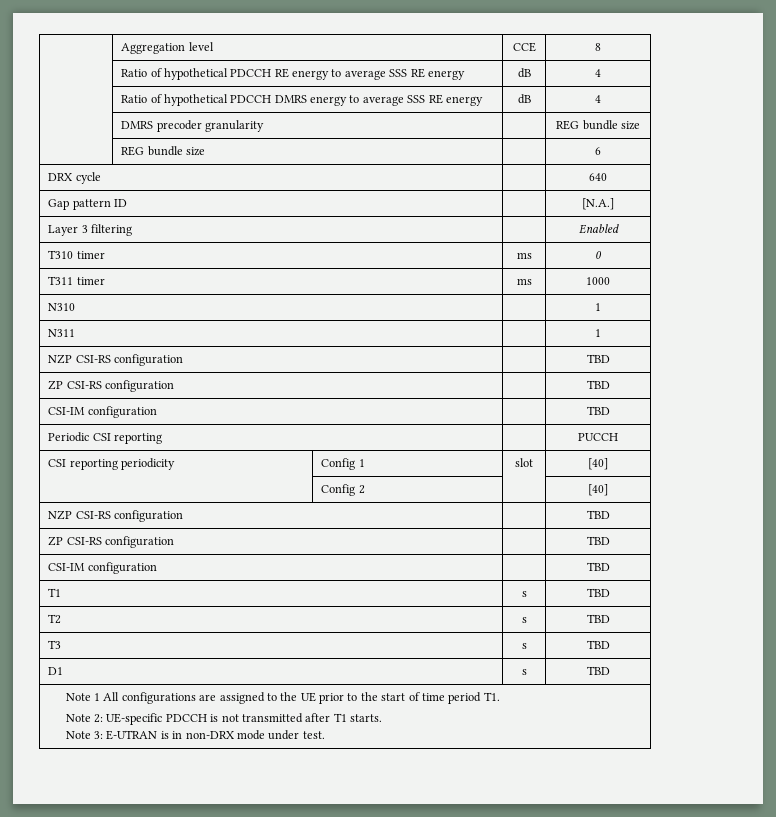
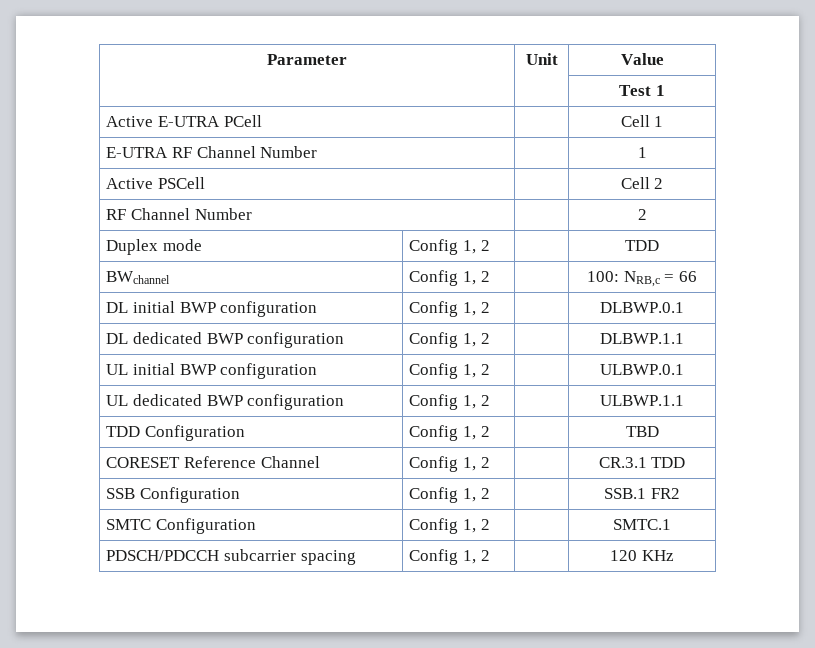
- | Aggregation level | CCE | 8
- | Ratio of hypothetical PDCCH RE energy to average SSS RE energy | dB | 4
- | Ratio of hypothetical PDCCH DMRS energy to average SSS RE energy | dB | 4
- | DMRS precoder granularity | | REG bundle size
- | REG bundle size | | 6
- DRX cycle | | 640
- Gap pattern ID | | [N.A.]
- Layer 3 filtering | | Enabled
- T310 timer | ms | 0
- T311 timer | ms | 1000
- N310 | | 1
- N311 | | 1
- NZP CSI-RS configuration | | TBD
- ZP CSI-RS configuration | | TBD
- CSI-IM configuration | | TBD
- Periodic CSI reporting | | PUCCH
- CSI reporting periodicity | Config 1 | slot | [40]
- | Config 2 | | [40]
- NZP CSI-RS configuration | | TBD
- ZP CSI-RS configuration | | TBD
- CSI-IM configuration | | TBD
- T1 | s | TBD
- T2 | s | TBD
- T3 | s | TBD
- D1 | s | TBD
- Note 1 All configurations are assigned to the UE prior to the start of time period T1.
- Note 2: UE-specific PDCCH is not transmitted after T1 starts.
- Note 3: E-UTRAN is in non-DRX mode under test.
+ Parameter | Unit | Value
+ | | Test 1
+ Active E-UTRA PCell | | Cell 1
+ E-UTRA RF Channel Number | | 1
+ Active PSCell | | Cell 2
+ RF Channel Number | | 2
+ Duplex mode | Config 1, 2 | | TDD
+ BWchannel | Config 1, 2 | | 100: NRB,c = 66
+ DL initial BWP configuration | Config 1, 2 | | DLBWP.0.1
+ DL dedicated BWP configuration | Config 1, 2 | | DLBWP.1.1
+ UL initial BWP configuration | Config 1, 2 | | ULBWP.0.1
+ UL dedicated BWP configuration | Config 1, 2 | | ULBWP.1.1
+ TDD Configuration | Config 1, 2 | | TBD
+ CORESET Reference Channel | Config 1, 2 | | CR.3.1 TDD
+ SSB Configuration | Config 1, 2 | | SSB.1 FR2
+ SMTC Configuration | Config 1, 2 | | SMTC.1
+ PDSCH/PDCCH subcarrier spacing | Config 1, 2 | | 120 KHz

